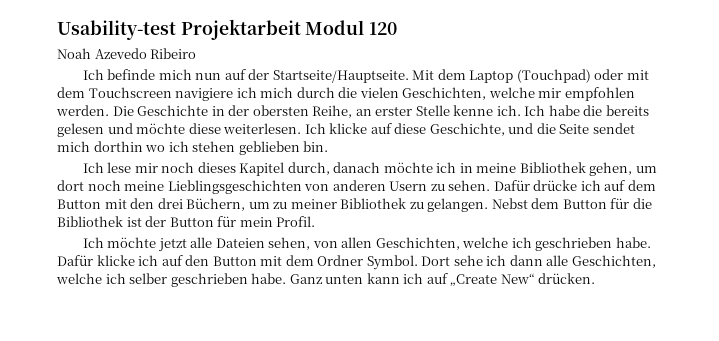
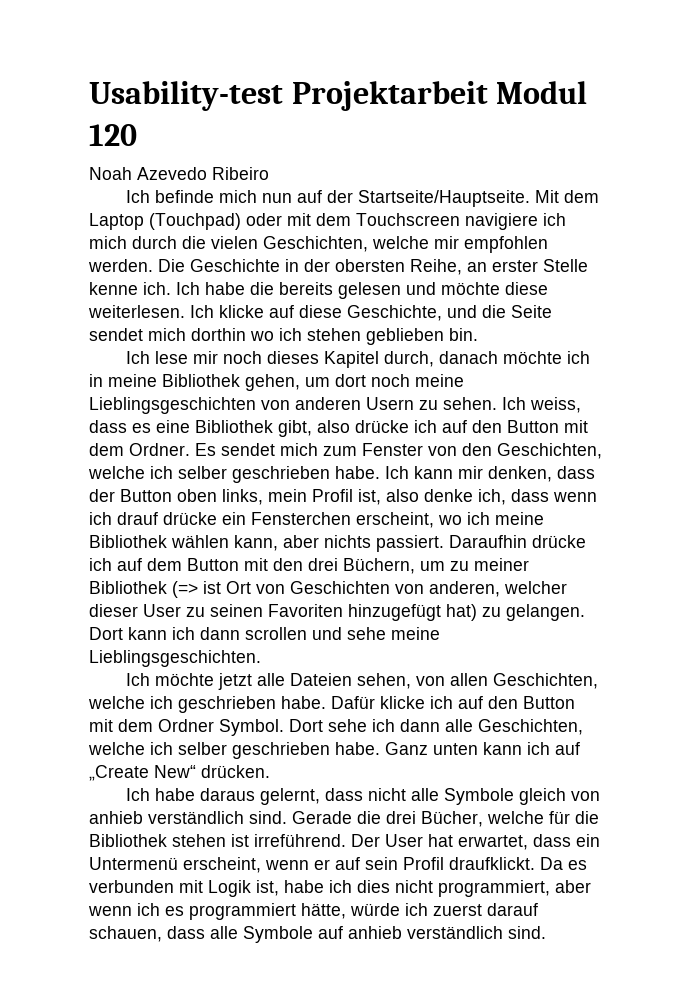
- Dafür drücke ich auf dem Button mit den drei Büchern, um zu meiner Bibliothek zu gelangen. Nebst dem Button für die Bibliothek ist der Button für mein Profil.
+ Ich weiss, dass es eine Bibliothek gibt, also drücke ich auf den Button mit dem Ordner. Es sendet mich zum Fenster von den Geschichten, welche ich selber geschrieben habe. Ich kann mir denken, dass der Button oben links, mein Profil ist, also denke ich, dass wenn ich drauf drücke ein Fensterchen erscheint, wo ich meine Bibliothek wählen kann, aber nichts passiert. Daraufhin drücke ich auf dem Button mit den drei Büchern, um zu meiner Bibliothek (=> ist Ort von Geschichten von anderen, welcher dieser User zu seinen Favoriten hinzugefügt hat) zu gelangen. Dort kann ich dann scrollen und sehe meine Lieblingsgeschichten.
+ Ich habe daraus gelernt, dass nicht alle Symbole gleich von anhieb verständlich sind. Gerade die drei Bücher, welche für die Bibliothek stehen ist irreführend. Der User hat erwartet, dass ein Untermenü erscheint, wenn er auf sein Profil draufklickt. Da es verbunden mit Logik ist, habe ich dies nicht programmiert, aber wenn ich es programmiert hätte, würde ich zuerst darauf schauen, dass alle Symbole auf anhieb verständlich sind.

